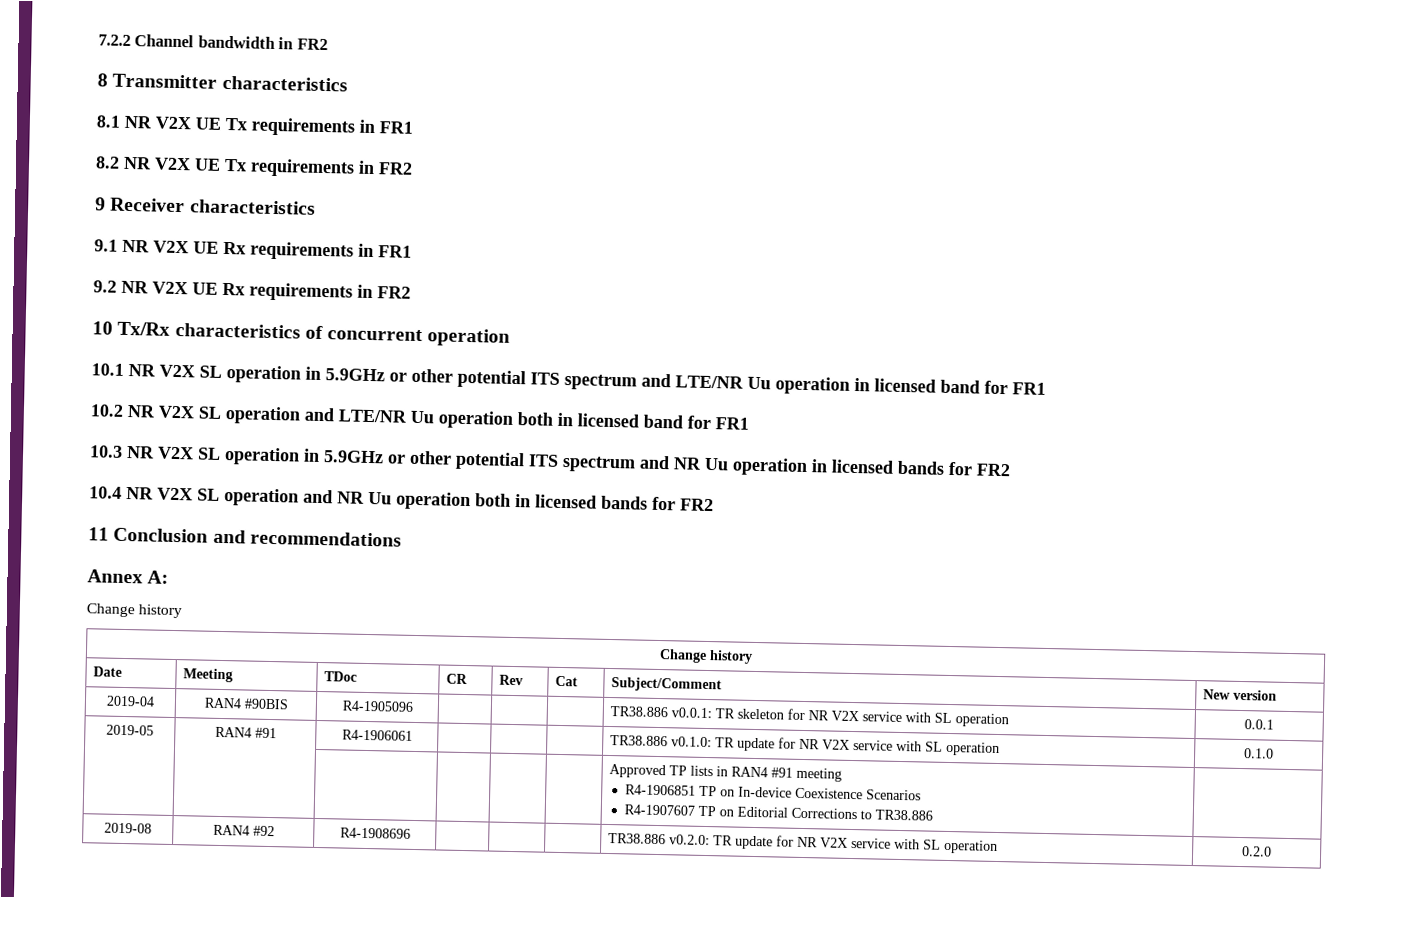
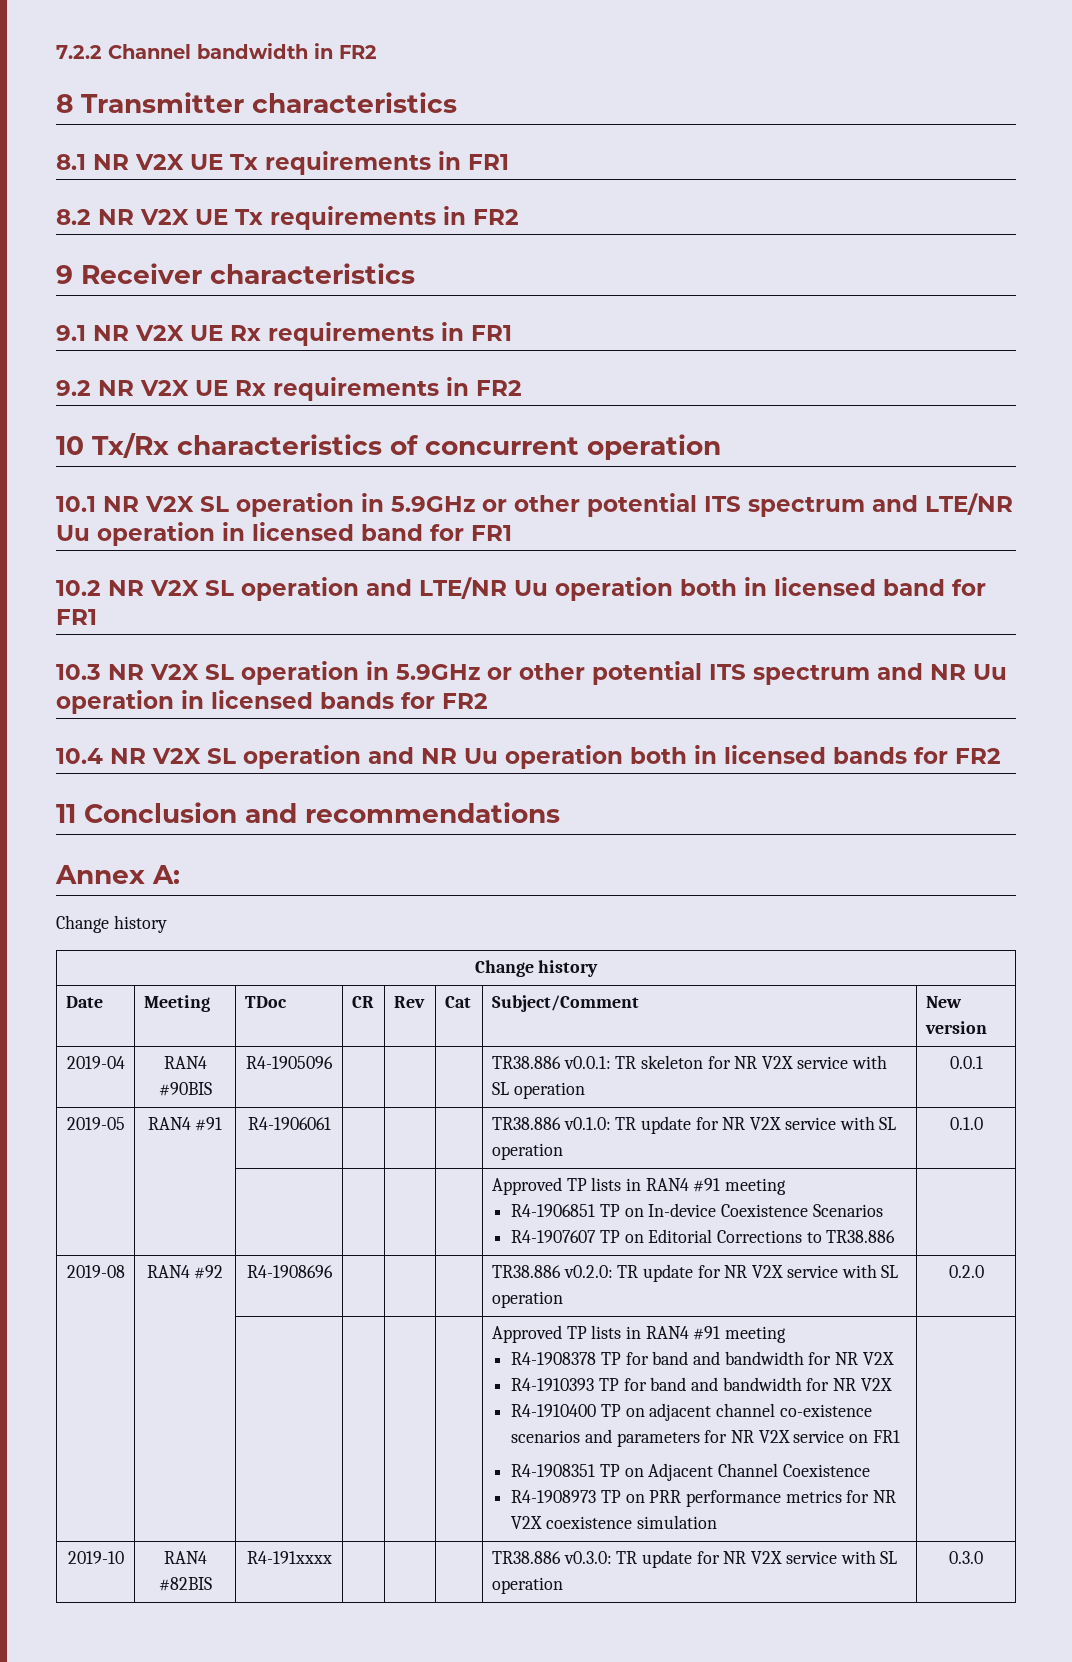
  2019-08 | RAN4 #92 | R4-1908696 | | | | TR38.886 v0.2.0: TR update for NR V2X service with SL operation | 0.2.0
+ | | | | | | Approved TP lists in RAN4 #91 meeting
+ R4-1908378 TP for band and bandwidth for NR V2X
+ R4-1910393 TP for band and bandwidth for NR V2X
+ R4-1910400 TP on adjacent channel co-existence scenarios and parameters for NR V2X service on FR1
+ R4-1908351 TP on Adjacent Channel Coexistence
+ R4-1908973 TP on PRR performance metrics for NR V2X coexistence simulation |
+ 2019-10 | RAN4 #82BIS | R4-191xxxx | | | | TR38.886 v0.3.0: TR update for NR V2X service with SL operation | 0.3.0

